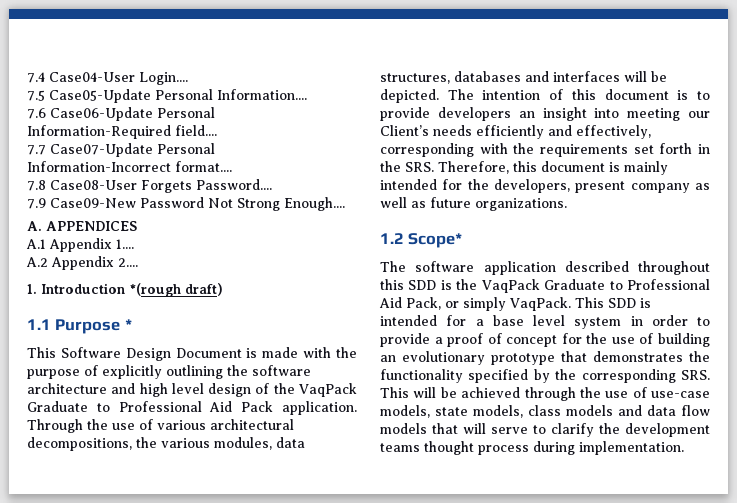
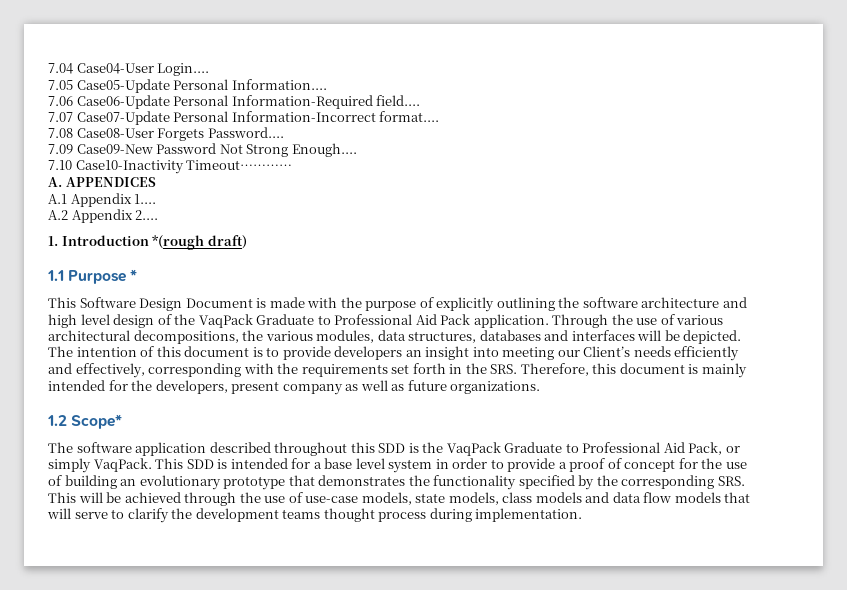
- 7.4 Case04-User Login....
+ 7.04 Case04-User Login....
- 7.5 Case05-Update Personal Information....
+ 7.05 Case05-Update Personal Information....
- 7.6 Case06-Update Personal Information-Required field....
+ 7.06 Case06-Update Personal Information-Required field....
- 7.7 Case07-Update Personal Information-Incorrect format....
+ 7.07 Case07-Update Personal Information-Incorrect format....
- 7.8 Case08-User Forgets Password....
+ 7.08 Case08-User Forgets Password....
- 7.9 Case09-New Password Not Strong Enough....
+ 7.09 Case09-New Password Not Strong Enough....
+ 7.10 Case10-Inactivity Timeout…………

